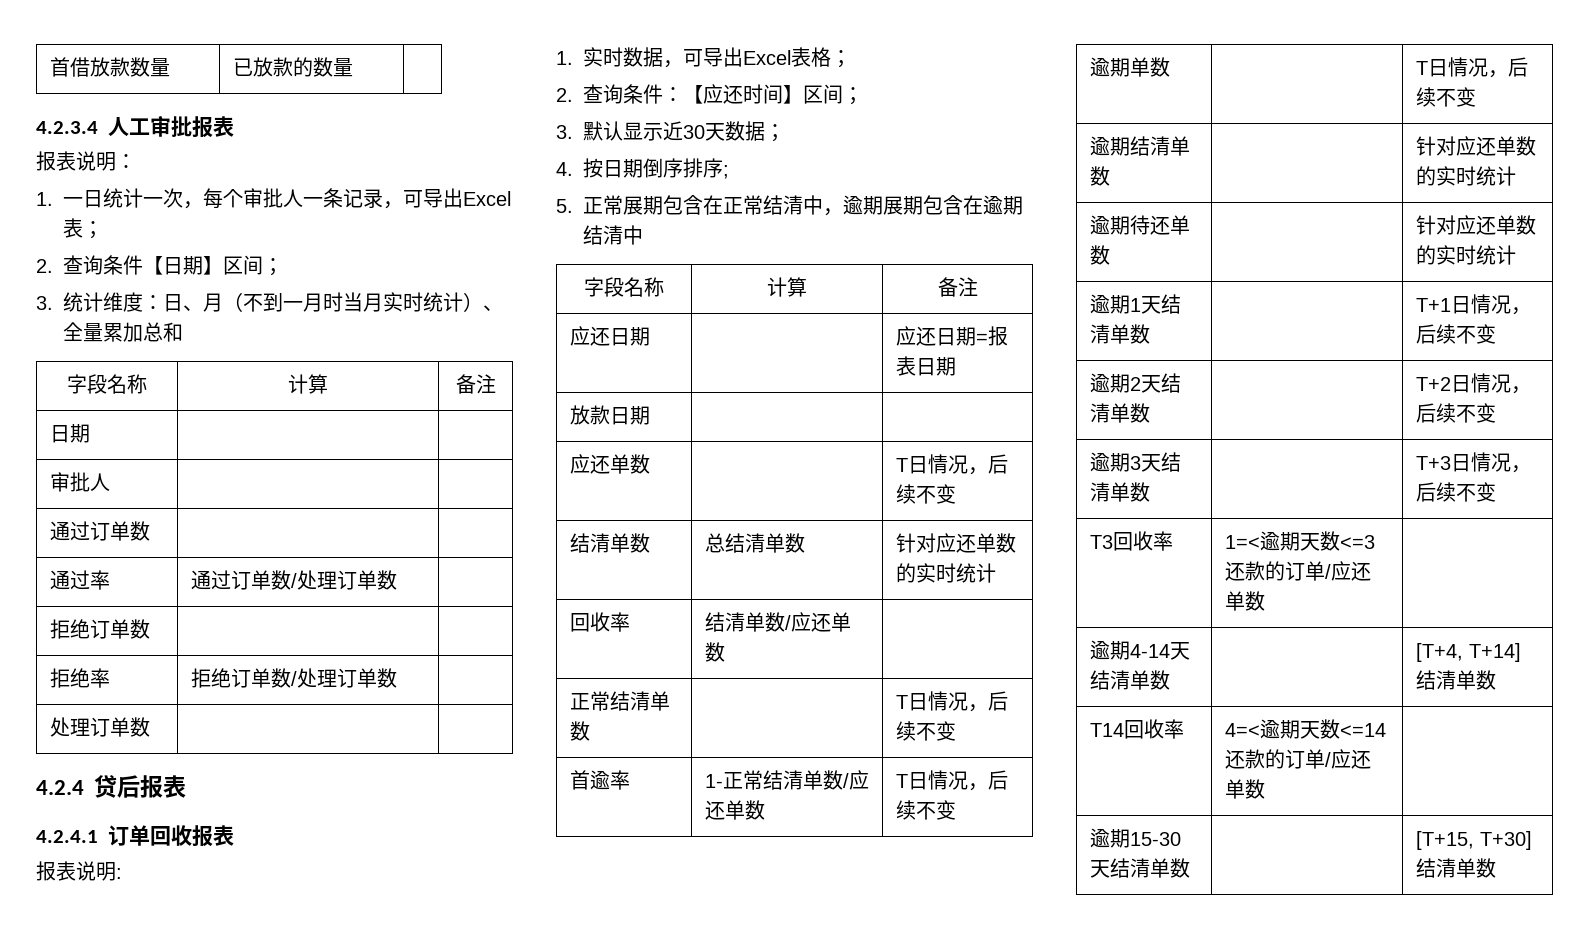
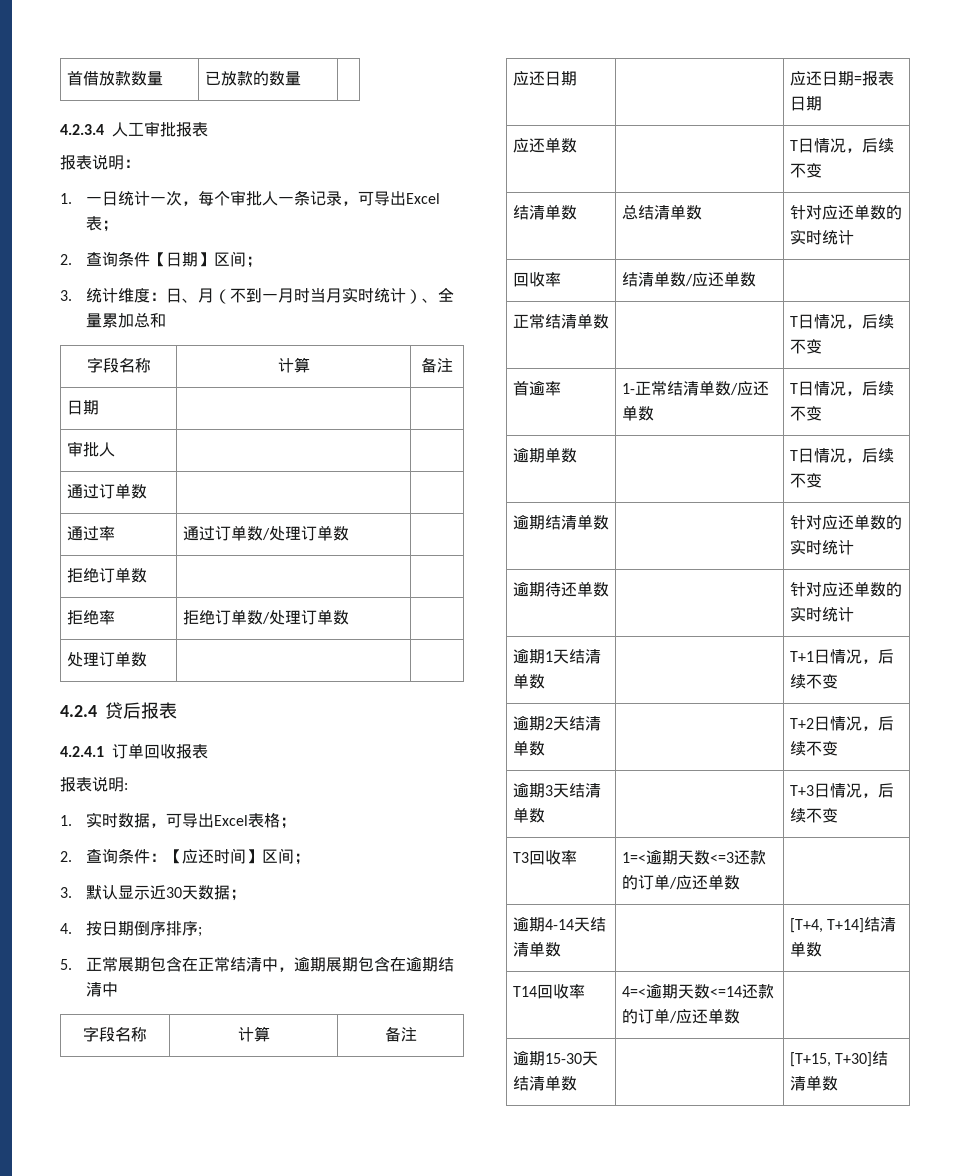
- 放款日期 | |

